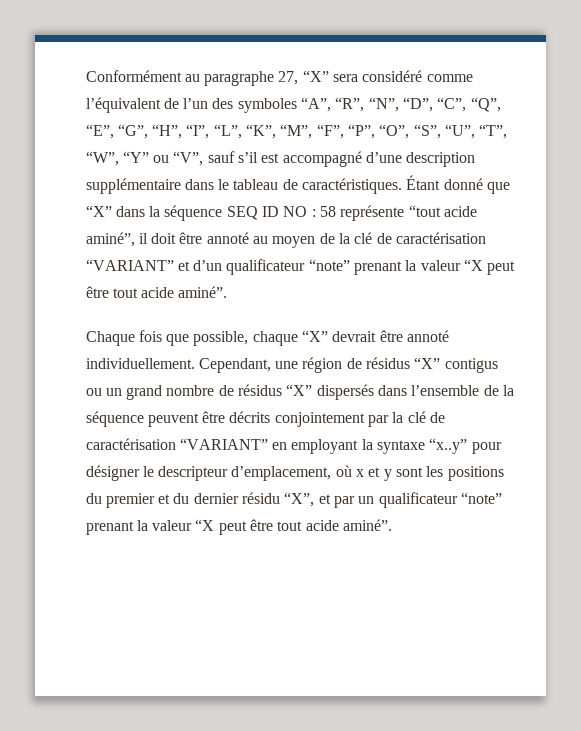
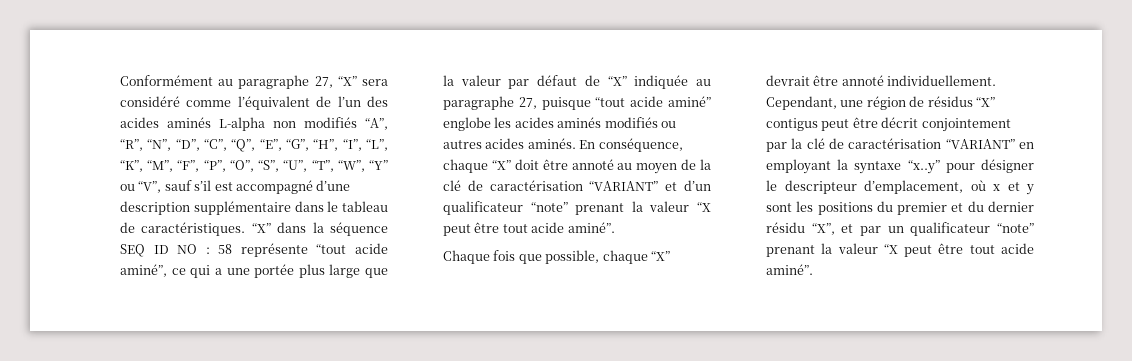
- Conformément au paragraphe 27, “X” sera considéré comme l’équivalent de l’un des symboles “A”, “R”, “N”, “D”, “C”, “Q”, “E”, “G”, “H”, “I”, “L”, “K”, “M”, “F”, “P”, “O”, “S”, “U”, “T”, “W”, “Y” ou “V”, sauf s’il est accompagné d’une description supplémentaire dans le tableau de caractéristiques.
+ Conformément au paragraphe 27, “X” sera considéré comme l’équivalent de l’un des acides aminés L-alpha non modifiés “A”, “R”, “N”, “D”, “C”, “Q”, “E”, “G”, “H”, “I”, “L”, “K”, “M”, “F”, “P”, “O”, “S”, “U”, “T”, “W”, “Y” ou “V”, sauf s’il est accompagné d’une description supplémentaire dans le tableau de caractéristiques.
- Étant donné que “X” dans la séquence SEQ ID NO : 58 représente “tout acide aminé”, il doit être annoté au moyen de la clé de caractérisation “VARIANT” et d’un qualificateur “note” prenant la valeur “X peut être tout acide aminé”.
+ “X” dans la séquence SEQ ID NO : 58 représente “tout acide aminé”, ce qui a une portée plus large que la valeur par défaut de “X” indiquée au paragraphe 27, puisque “tout acide aminé” englobe les acides aminés modifiés ou autres acides aminés. En conséquence, chaque “X” doit être annoté au moyen de la clé de caractérisation “VARIANT” et d’un qualificateur “note” prenant la valeur “X peut être tout acide aminé”.
- Cependant, une région de résidus “X” contigus ou un grand nombre de résidus “X” dispersés dans l’ensemble de la séquence peuvent être décrits conjointement par la clé de caractérisation “VARIANT” en employant la syntaxe “x..y” pour désigner le descripteur d’emplacement, où x et y sont les positions du premier et du dernier résidu “X”, et par un qualificateur “note” prenant la valeur “X peut être tout acide aminé”.
+ Cependant, une région de résidus “X” contigus peut être décrit conjointement par la clé de caractérisation “VARIANT” en employant la syntaxe “x..y” pour désigner le descripteur d’emplacement, où x et y sont les positions du premier et du dernier résidu “X”, et par un qualificateur “note” prenant la valeur “X peut être tout acide aminé”.

